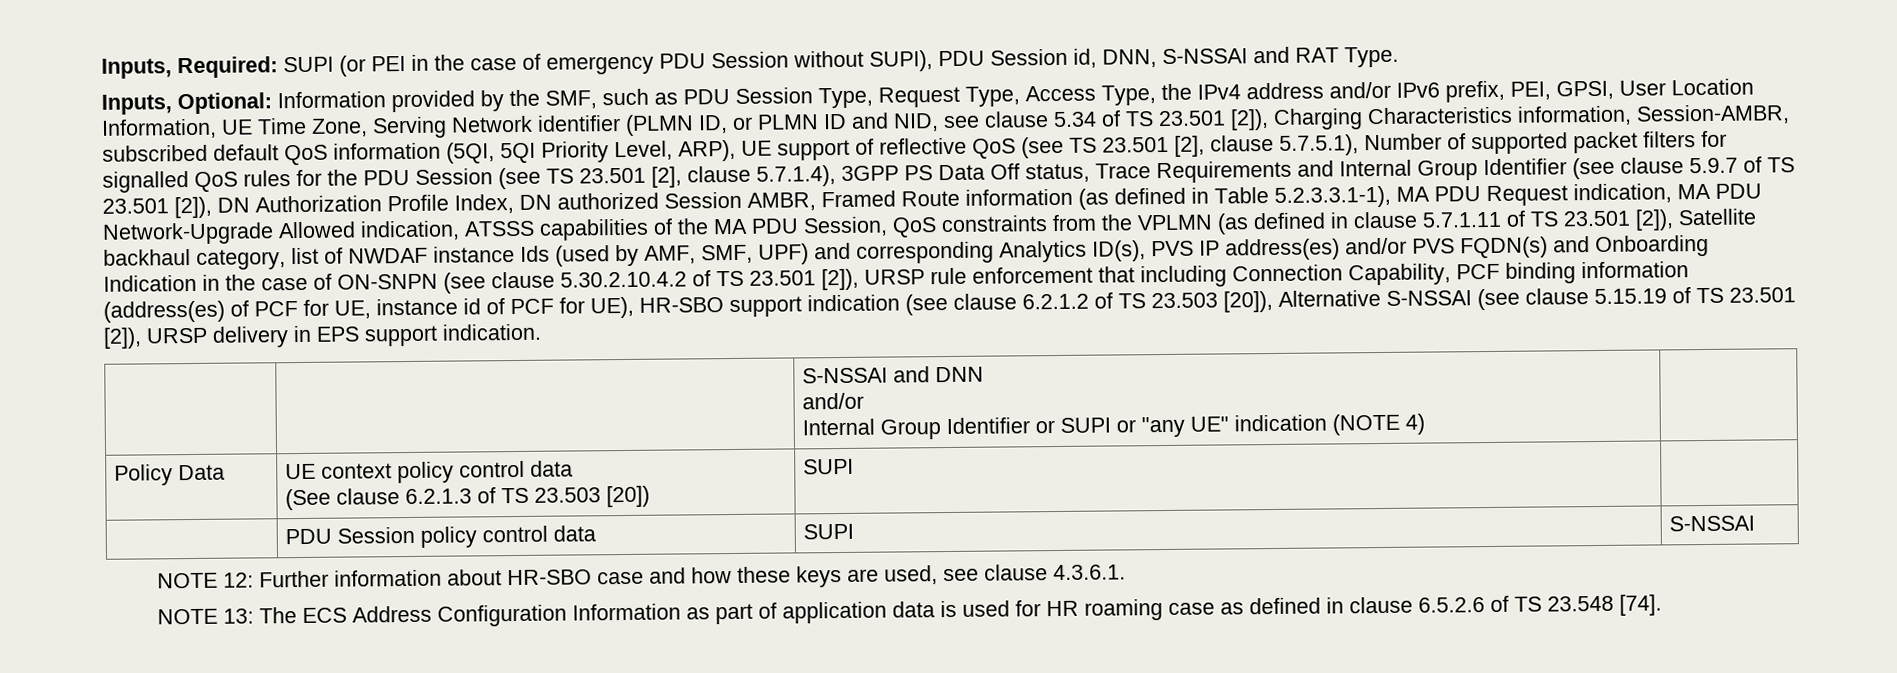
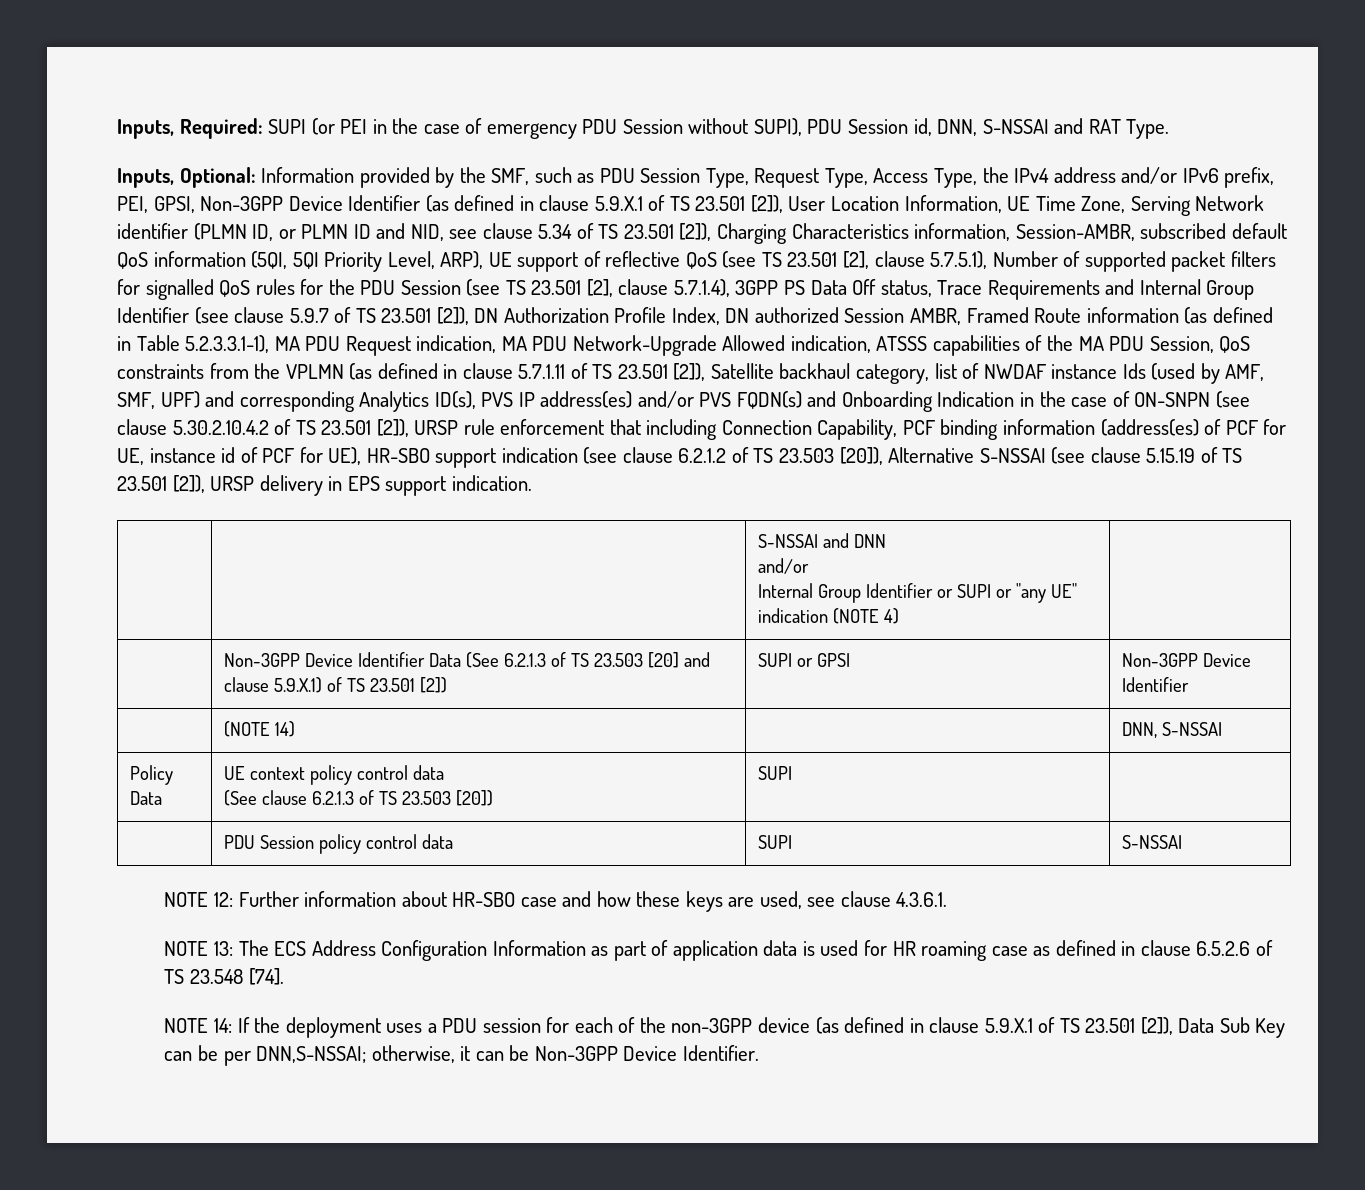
- Information provided by the SMF, such as PDU Session Type, Request Type, Access Type, the IPv4 address and/or IPv6 prefix, PEI, GPSI, User Location Information, UE Time Zone, Serving Network identifier (PLMN ID, or PLMN ID and NID, see clause 5.34 of TS 23.501 [2]), Charging Characteristics information, Session-AMBR, subscribed default QoS information (5QI, 5QI Priority Level, ARP), UE support of reflective QoS (see TS 23.501 [2], clause 5.7.5.1), Number of supported packet filters for signalled QoS rules for the PDU Session (see TS 23.501 [2], clause 5.7.1.4), 3GPP PS Data Off status, Trace Requirements and Internal Group Identifier (see clause 5.9.7 of TS 23.501 [2]), DN Authorization Profile Index, DN authorized Session AMBR, Framed Route information (as defined in Table 5.2.3.3.1-1), MA PDU Request indication, MA PDU Network-Upgrade Allowed indication, ATSSS capabilities of the MA PDU Session, QoS constraints from the VPLMN (as defined in clause 5.7.1.11 of TS 23.501 [2]), Satellite backhaul category, list of NWDAF instance Ids (used by AMF, SMF, UPF) and corresponding Analytics ID(s), PVS IP address(es) and/or PVS FQDN(s) and Onboarding Indication in the case of ON-SNPN (see clause 5.30.2.10.4.2 of TS 23.501 [2]), URSP rule enforcement that including Connection Capability, PCF binding information (address(es) of PCF for UE, instance id of PCF for UE), HR-SBO support indication (see clause 6.2.1.2 of TS 23.503 [20]), Alternative S-NSSAI (see clause 5.15.19 of TS 23.501 [2]), URSP delivery in EPS support indication.
+ Information provided by the SMF, such as PDU Session Type, Request Type, Access Type, the IPv4 address and/or IPv6 prefix, PEI, GPSI, Non-3GPP Device Identifier (as defined in clause 5.9.X.1 of TS 23.501 [2]), User Location Information, UE Time Zone, Serving Network identifier (PLMN ID, or PLMN ID and NID, see clause 5.34 of TS 23.501 [2]), Charging Characteristics information, Session-AMBR, subscribed default QoS information (5QI, 5QI Priority Level, ARP), UE support of reflective QoS (see TS 23.501 [2], clause 5.7.5.1), Number of supported packet filters for signalled QoS rules for the PDU Session (see TS 23.501 [2], clause 5.7.1.4), 3GPP PS Data Off status, Trace Requirements and Internal Group Identifier (see clause 5.9.7 of TS 23.501 [2]), DN Authorization Profile Index, DN authorized Session AMBR, Framed Route information (as defined in Table 5.2.3.3.1-1), MA PDU Request indication, MA PDU Network-Upgrade Allowed indication, ATSSS capabilities of the MA PDU Session, QoS constraints from the VPLMN (as defined in clause 5.7.1.11 of TS 23.501 [2]), Satellite backhaul category, list of NWDAF instance Ids (used by AMF, SMF, UPF) and corresponding Analytics ID(s), PVS IP address(es) and/or PVS FQDN(s) and Onboarding Indication in the case of ON-SNPN (see clause 5.30.2.10.4.2 of TS 23.501 [2]), URSP rule enforcement that including Connection Capability, PCF binding information (address(es) of PCF for UE, instance id of PCF for UE), HR-SBO support indication (see clause 6.2.1.2 of TS 23.503 [20]), Alternative S-NSSAI (see clause 5.15.19 of TS 23.501 [2]), URSP delivery in EPS support indication.
+ | Non-3GPP Device Identifier Data (See 6.2.1.3 of TS 23.503 [20] and clause 5.9.X.1) of TS 23.501 [2]) | SUPI or GPSI | Non-3GPP Device Identifier
+ | (NOTE 14) | | DNN, S-NSSAI
+ NOTE 14: If the deployment uses a PDU session for each of the non-3GPP device (as defined in clause 5.9.X.1 of TS 23.501 [2]), Data Sub Key can be per DNN,S-NSSAI; otherwise, it can be Non-3GPP Device Identifier.

